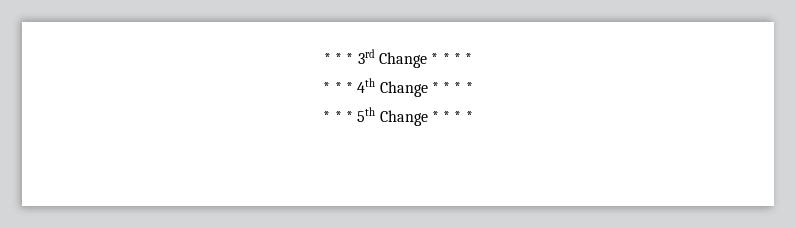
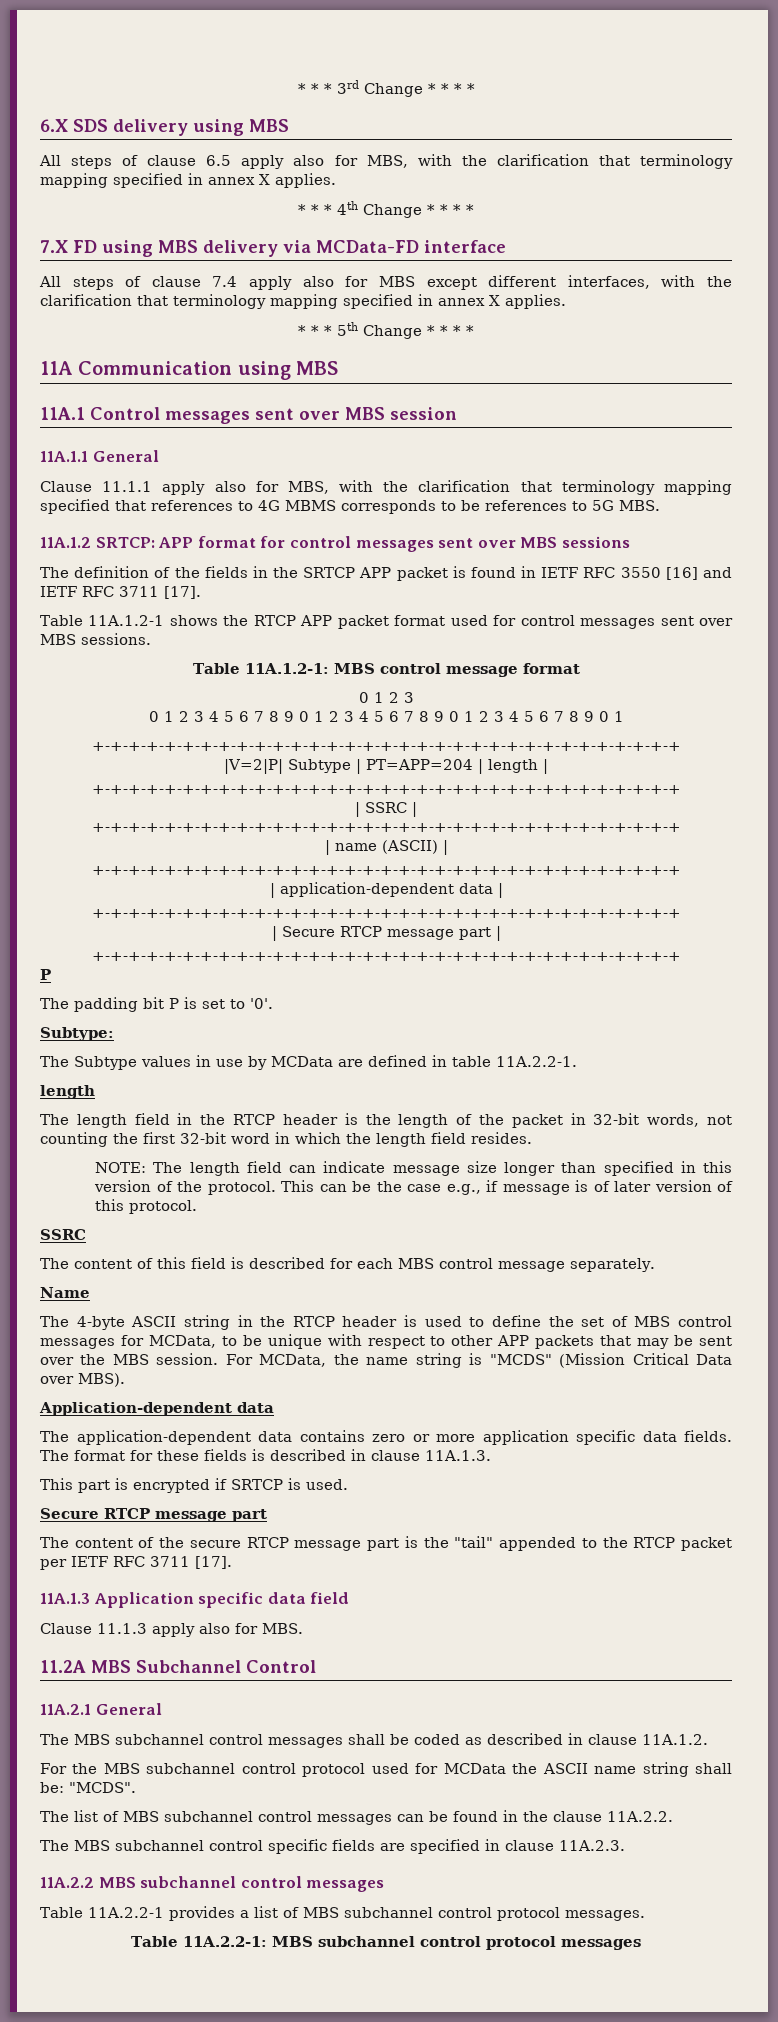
+ 6.X SDS delivery using MBS
+ All steps of clause 6.5 apply also for MBS, with the clarification that terminology mapping specified in annex X applies.
+ 7.X FD using MBS delivery via MCData-FD interface
+ All steps of clause 7.4 apply also for MBS except different interfaces, with the clarification that terminology mapping specified in annex X applies.
+ 11A Communication using MBS
+ 11A.1 Control messages sent over MBS session
+ 11A.1.1 General
+ Clause 11.1.1 apply also for MBS, with the clarification that terminology mapping specified that references to 4G MBMS corresponds to be references to 5G MBS.
+ 11A.1.2 SRTCP: APP format for control messages sent over MBS sessions
+ The definition of the fields in the SRTCP APP packet is found in IETF RFC 3550 [16] and IETF RFC 3711 [17].
+ Table 11A.1.2-1 shows the RTCP APP packet format used for control messages sent over MBS sessions.
+ Table 11A.1.2-1: MBS control message format
+ 0 1 2 3
+ 0 1 2 3 4 5 6 7 8 9 0 1 2 3 4 5 6 7 8 9 0 1 2 3 4 5 6 7 8 9 0 1
+ +-+-+-+-+-+-+-+-+-+-+-+-+-+-+-+-+-+-+-+-+-+-+-+-+-+-+-+-+-+-+-+-+
+ |V=2|P| Subtype | PT=APP=204 | length |
+ +-+-+-+-+-+-+-+-+-+-+-+-+-+-+-+-+-+-+-+-+-+-+-+-+-+-+-+-+-+-+-+-+
+ | SSRC |
+ +-+-+-+-+-+-+-+-+-+-+-+-+-+-+-+-+-+-+-+-+-+-+-+-+-+-+-+-+-+-+-+-+
+ | name (ASCII) |
+ +-+-+-+-+-+-+-+-+-+-+-+-+-+-+-+-+-+-+-+-+-+-+-+-+-+-+-+-+-+-+-+-+
+ | application-dependent data |
+ +-+-+-+-+-+-+-+-+-+-+-+-+-+-+-+-+-+-+-+-+-+-+-+-+-+-+-+-+-+-+-+-+
+ | Secure RTCP message part |
+ +-+-+-+-+-+-+-+-+-+-+-+-+-+-+-+-+-+-+-+-+-+-+-+-+-+-+-+-+-+-+-+-+
+ P
+ The padding bit P is set to '0'.
+ Subtype:
+ The Subtype values in use by MCData are defined in table 11A.2.2-1.
+ length
+ The length field in the RTCP header is the length of the packet in 32-bit words, not counting the first 32-bit word in which the length field resides.
+ NOTE: The length field can indicate message size longer than specified in this version of the protocol. This can be the case e.g., if message is of later version of this protocol.
+ SSRC
+ The content of this field is described for each MBS control message separately.
+ Name
+ The 4-byte ASCII string in the RTCP header is used to define the set of MBS control messages for MCData, to be unique with respect to other APP packets that may be sent over the MBS session. For MCData, the name string is "MCDS" (Mission Critical Data over MBS).
+ Application-dependent data
+ The application-dependent data contains zero or more application specific data fields. The format for these fields is described in clause 11A.1.3.
+ This part is encrypted if SRTCP is used.
+ Secure RTCP message part
+ The content of the secure RTCP message part is the "tail" appended to the RTCP packet per IETF RFC 3711 [17].
+ 11A.1.3 Application specific data field
+ Clause 11.1.3 apply also for MBS.
+ 11.2A MBS Subchannel Control
+ 11A.2.1 General
+ The MBS subchannel control messages shall be coded as described in clause 11A.1.2.
+ For the MBS subchannel control protocol used for MCData the ASCII name string shall be: "MCDS".
+ The list of MBS subchannel control messages can be found in the clause 11A.2.2.
+ The MBS subchannel control specific fields are specified in clause 11A.2.3.
+ 11A.2.2 MBS subchannel control messages
+ Table 11A.2.2-1 provides a list of MBS subchannel control protocol messages.
+ Table 11A.2.2-1: MBS subchannel control protocol messages

